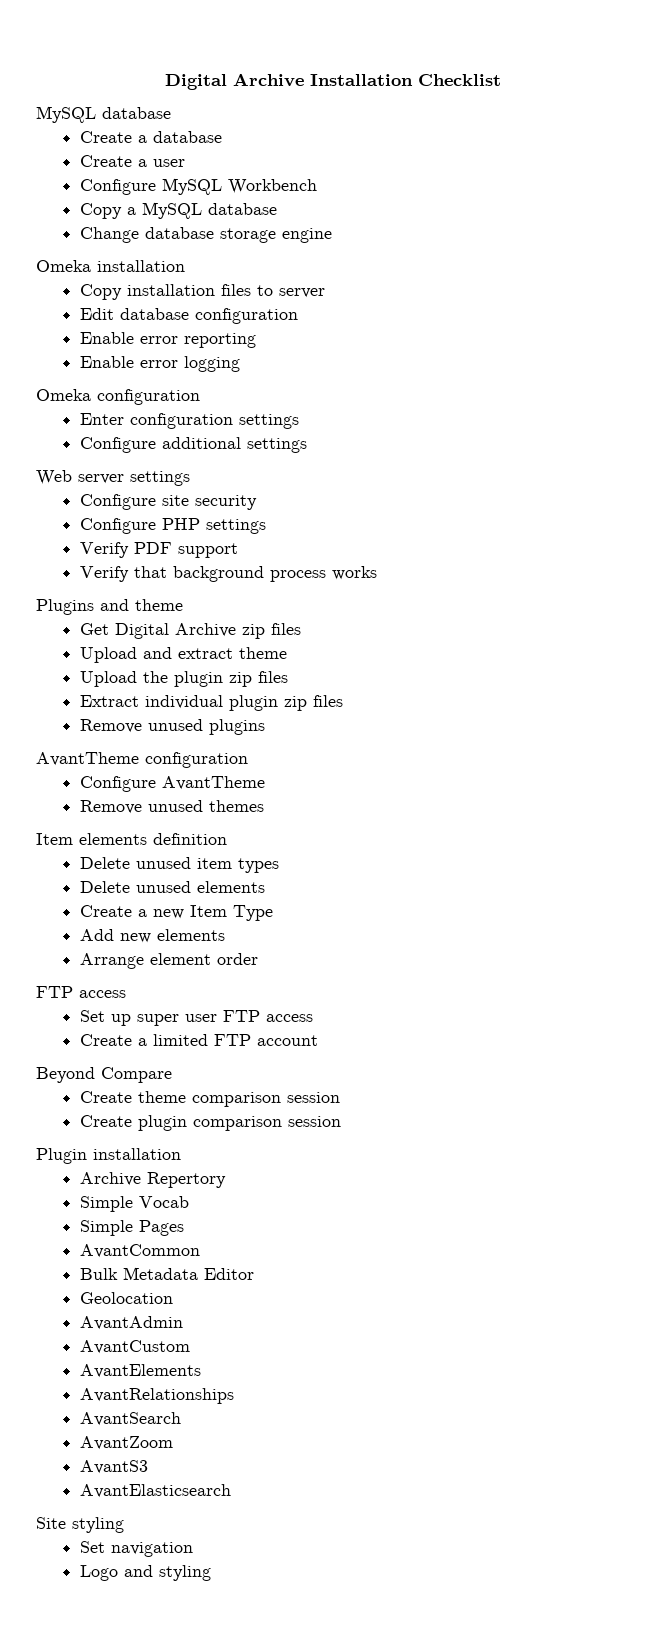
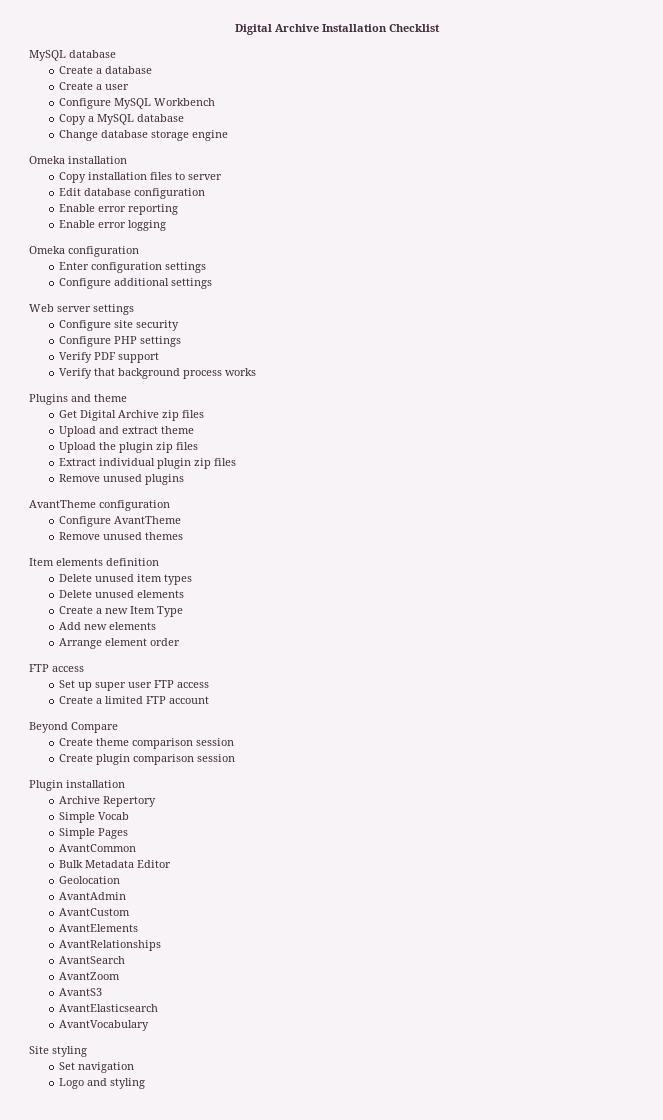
+ AvantVocabulary

